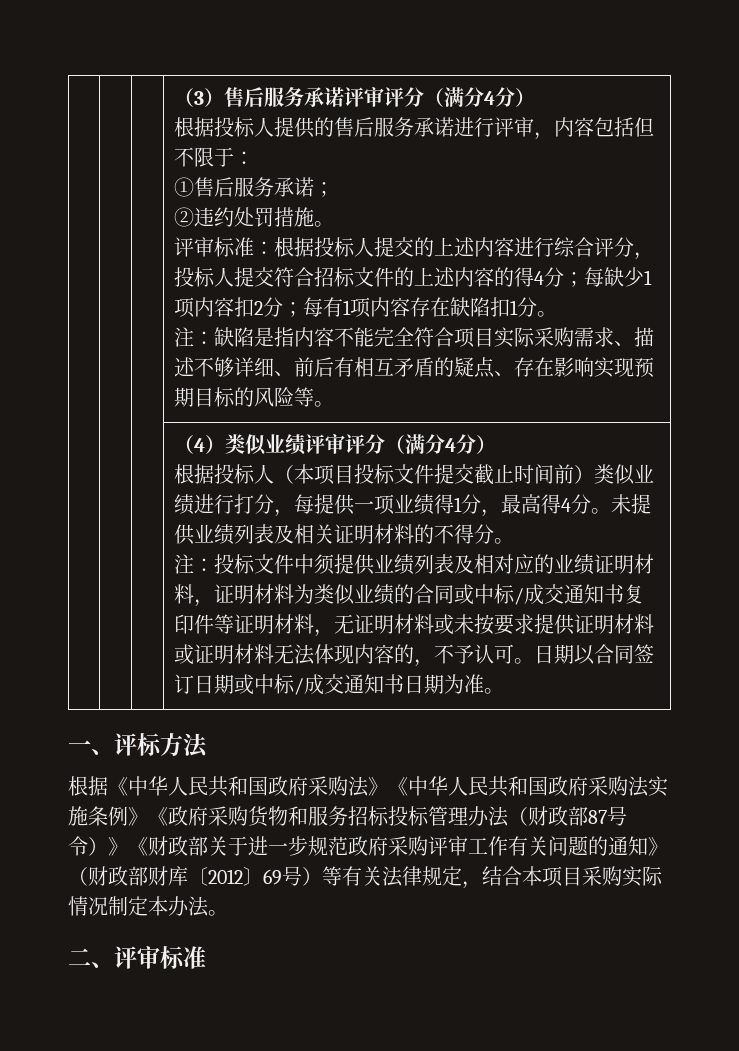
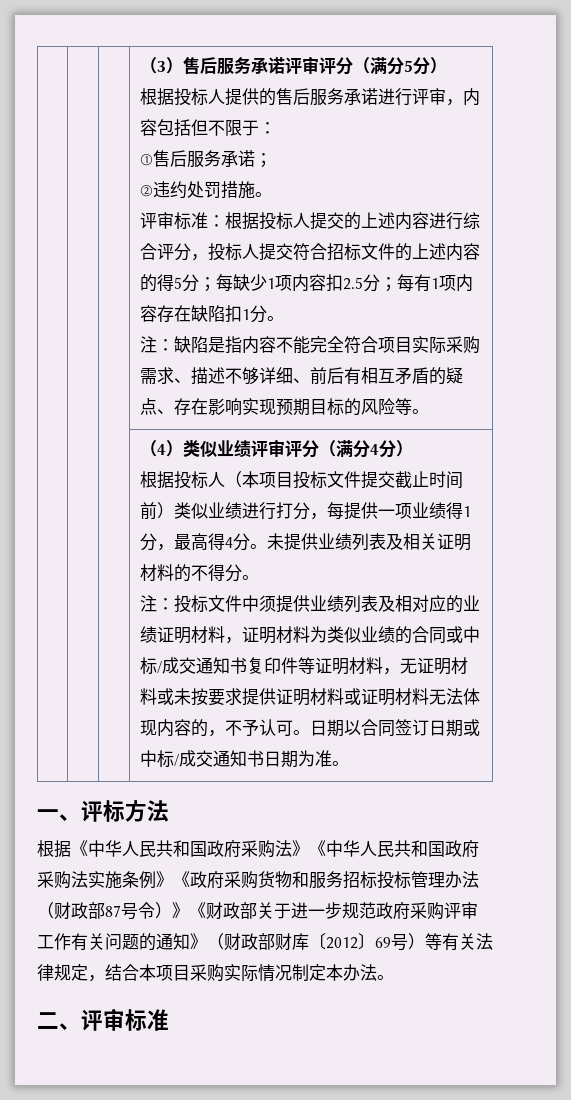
- （3）售后服务承诺评审评分（满分4分）
+ （3）售后服务承诺评审评分（满分5分）
- 评审标准：根据投标人提交的上述内容进行综合评分，投标人提交符合招标文件的上述内容的得4分；每缺少1项内容扣2分；每有1项内容存在缺陷扣1分。
+ 评审标准：根据投标人提交的上述内容进行综合评分，投标人提交符合招标文件的上述内容的得5分；每缺少1项内容扣2.5分；每有1项内容存在缺陷扣1分。

